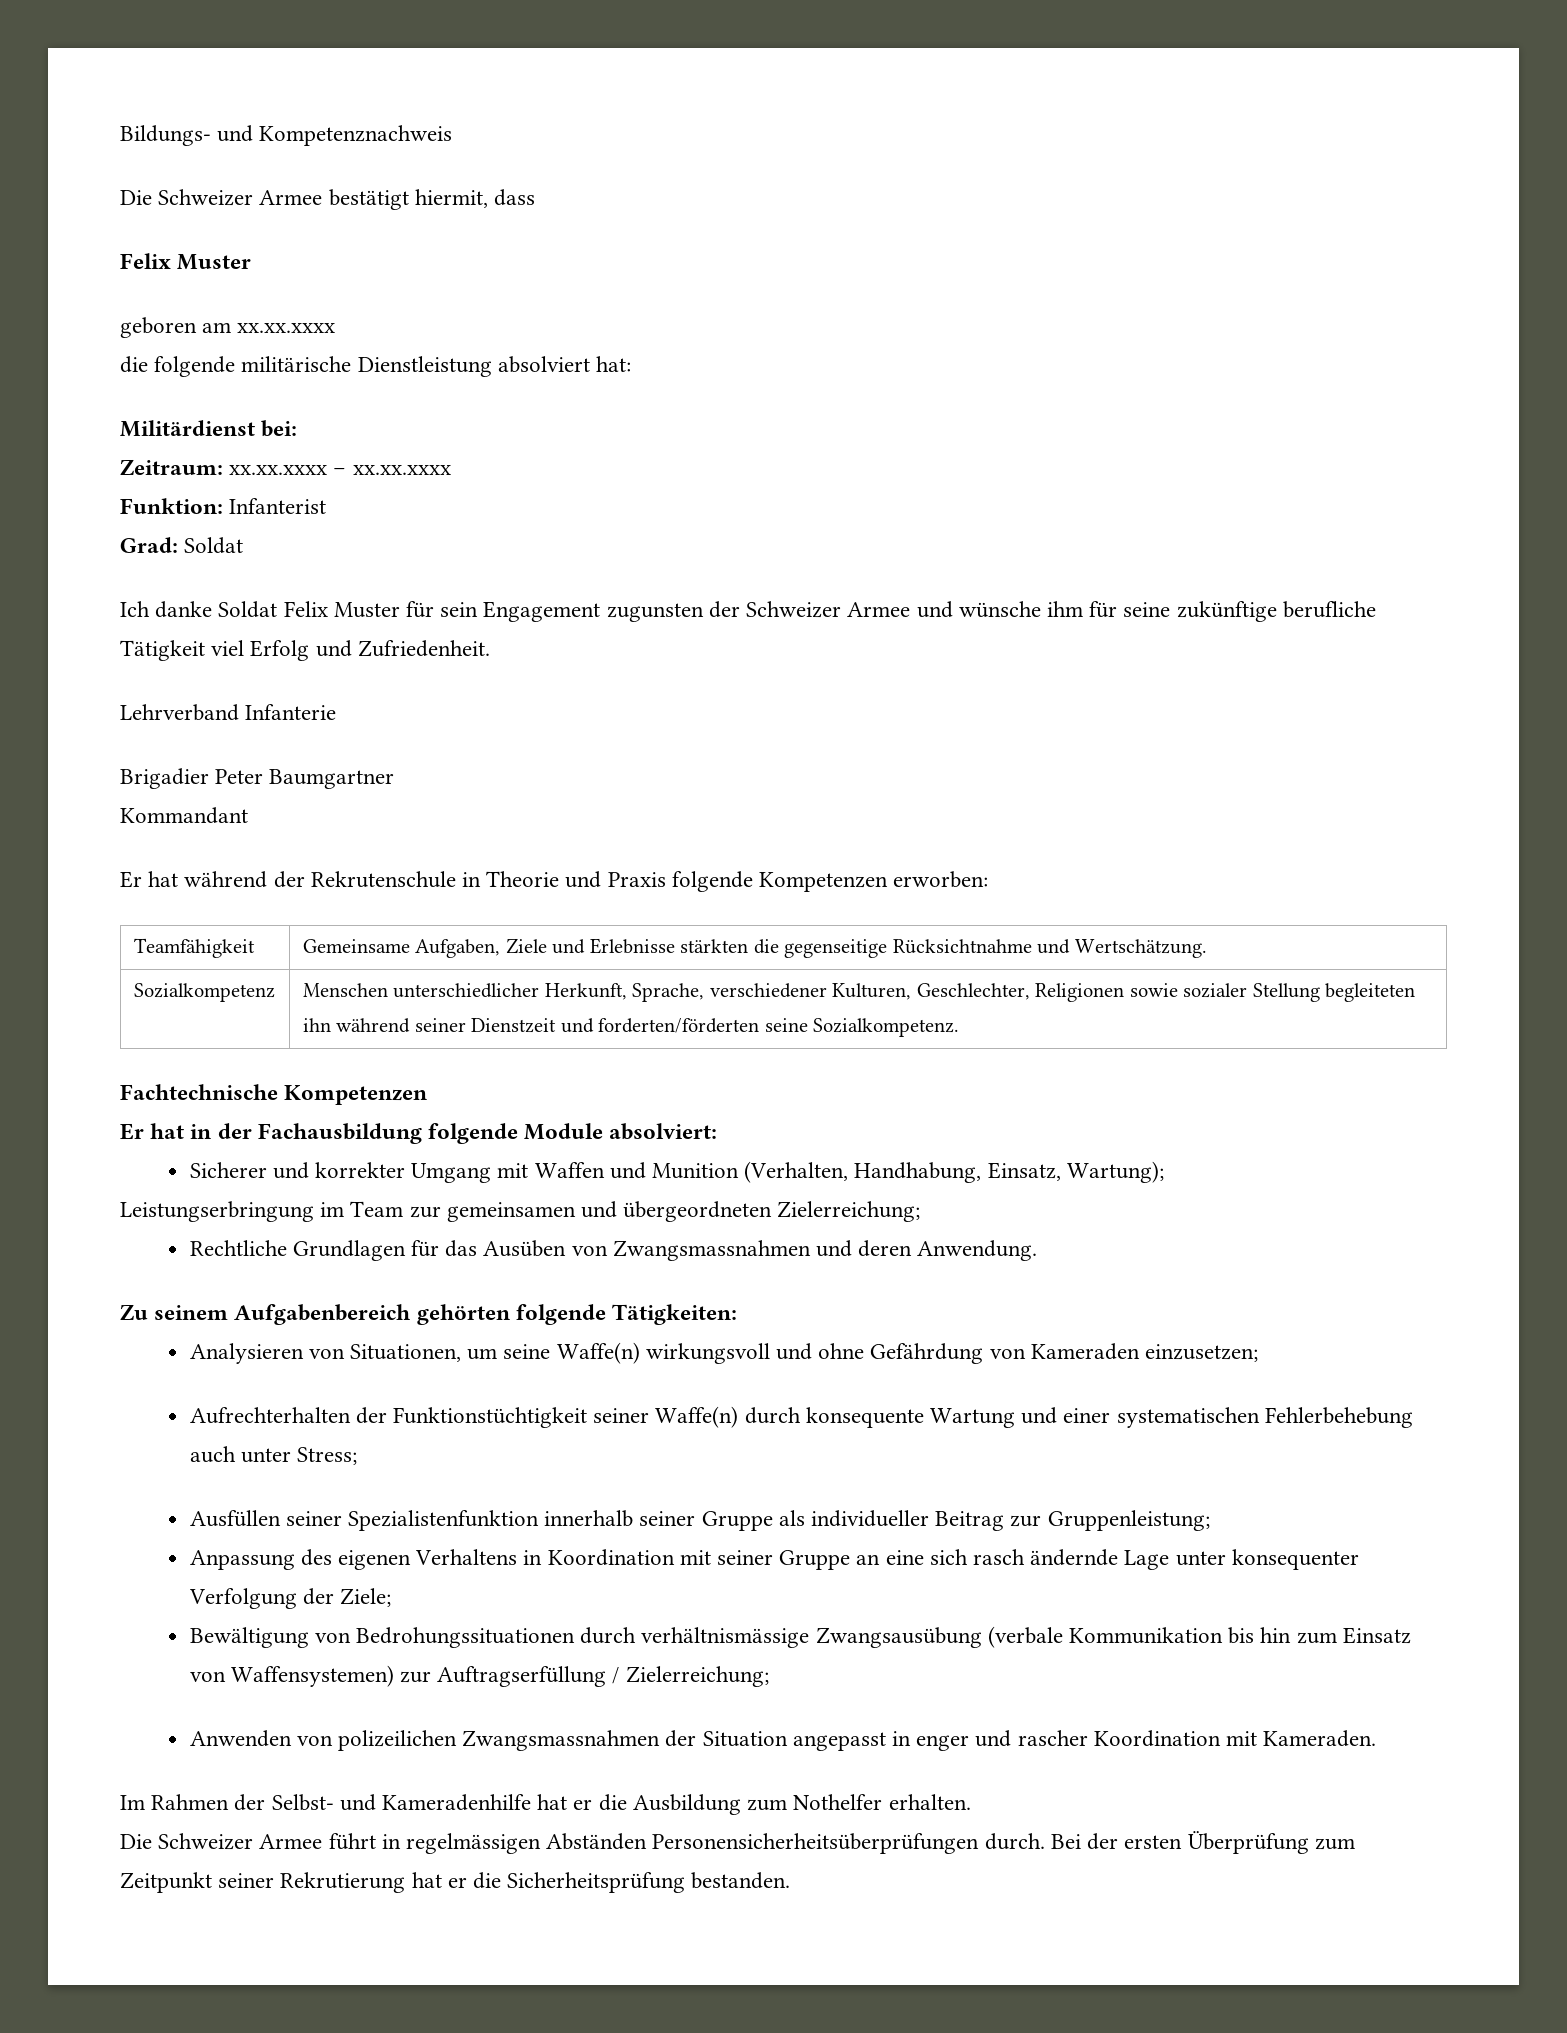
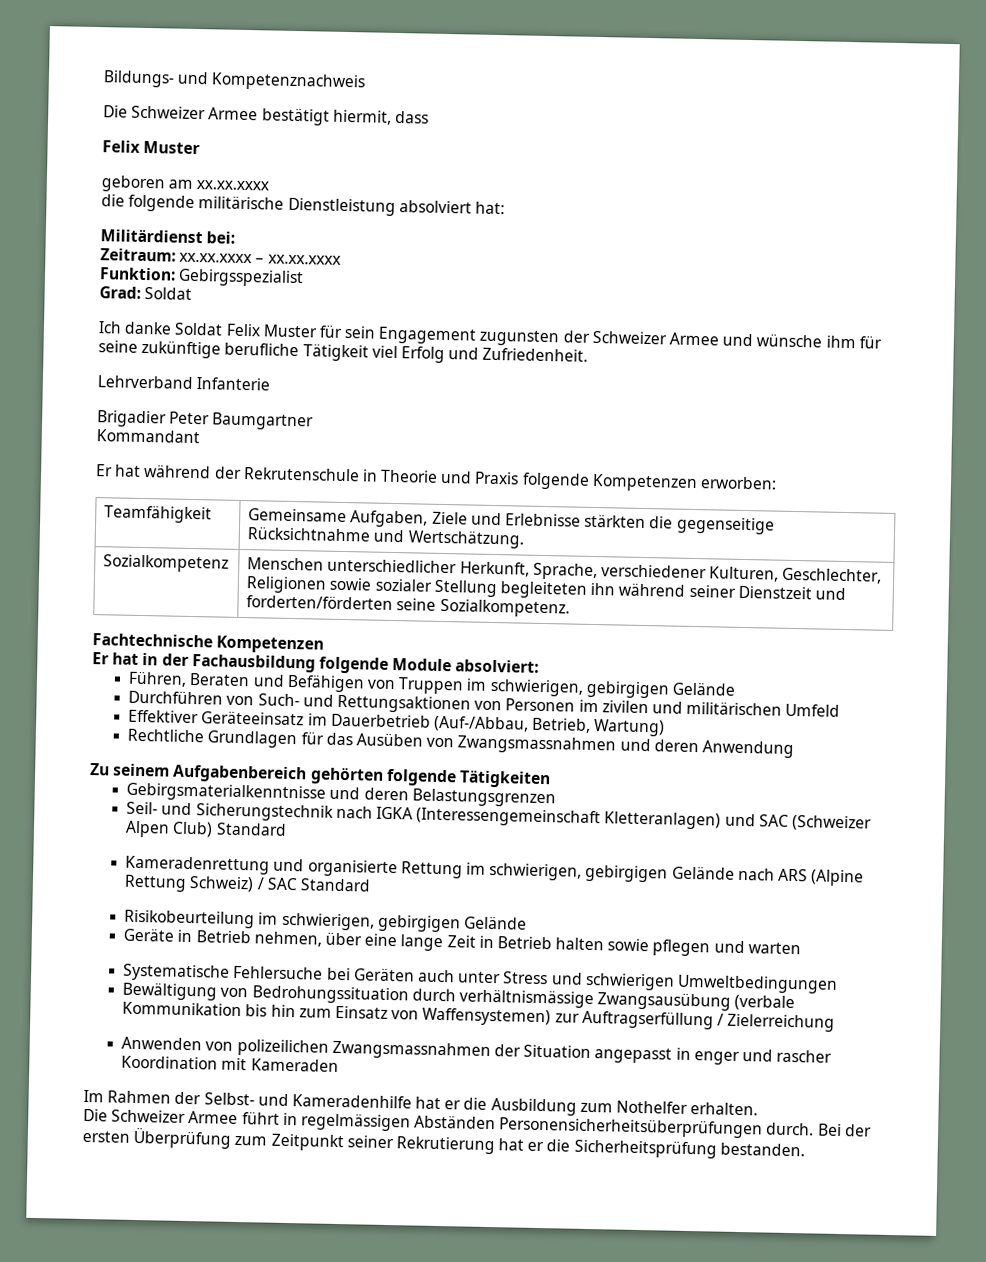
- Funktion: Infanterist
+ Funktion: Gebirgsspezialist
- Sicherer und korrekter Umgang mit Waffen und Munition (Verhalten, Handhabung, Einsatz, Wartung);
- Leistungserbringung im Team zur gemeinsamen und übergeordneten Zielerreichung;
+ Führen, Beraten und Befähigen von Truppen im schwierigen, gebirgigen Gelände
+ Durchführen von Such- und Rettungsaktionen von Personen im zivilen und militärischen Umfeld
+ Effektiver Geräteeinsatz im Dauerbetrieb (Auf-/Abbau, Betrieb, Wartung)
- Rechtliche Grundlagen für das Ausüben von Zwangsmassnahmen und deren Anwendung.
+ Rechtliche Grundlagen für das Ausüben von Zwangsmassnahmen und deren Anwendung
- Zu seinem Aufgabenbereich gehörten folgende Tätigkeiten:
- Analysieren von Situationen, um seine Waffe(n) wirkungsvoll und ohne Gefährdung von Kameraden einzusetzen;
- Aufrechterhalten der Funktionstüchtigkeit seiner Waffe(n) durch konsequente Wartung und einer systematischen Fehlerbehebung auch unter Stress;
- Ausfüllen seiner Spezialistenfunktion innerhalb seiner Gruppe als individueller Beitrag zur Gruppenleistung;
- Anpassung des eigenen Verhaltens in Koordination mit seiner Gruppe an eine sich rasch ändernde Lage unter konsequenter Verfolgung der Ziele;
+ Zu seinem Aufgabenbereich gehörten folgende Tätigkeiten
+ Gebirgsmaterialkenntnisse und deren Belastungsgrenzen
+ Seil- und Sicherungstechnik nach IGKA (Interessengemeinschaft Kletteranlagen) und SAC (Schweizer Alpen Club) Standard
+ Kameradenrettung und organisierte Rettung im schwierigen, gebirgigen Gelände nach ARS (Alpine Rettung Schweiz) / SAC Standard
+ Risikobeurteilung im schwierigen, gebirgigen Gelände
+ Geräte in Betrieb nehmen, über eine lange Zeit in Betrieb halten sowie pflegen und warten
+ Systematische Fehlersuche bei Geräten auch unter Stress und schwierigen Umweltbedingungen
- Bewältigung von Bedrohungssituationen durch verhältnismässige Zwangsausübung (verbale Kommunikation bis hin zum Einsatz von Waffensystemen) zur Auftragserfüllung / Zielerreichung;
+ Bewältigung von Bedrohungssituation durch verhältnismässige Zwangsausübung (verbale Kommunikation bis hin zum Einsatz von Waffensystemen) zur Auftragserfüllung / Zielerreichung
- Anwenden von polizeilichen Zwangsmassnahmen der Situation angepasst in enger und rascher Koordination mit Kameraden.
+ Anwenden von polizeilichen Zwangsmassnahmen der Situation angepasst in enger und rascher Koordination mit Kameraden

